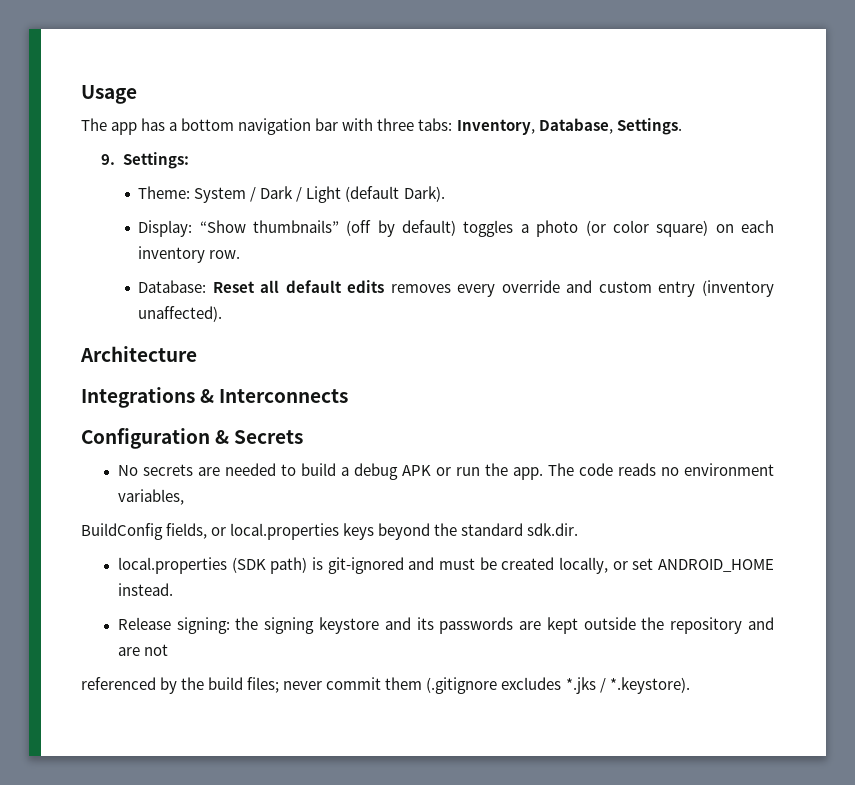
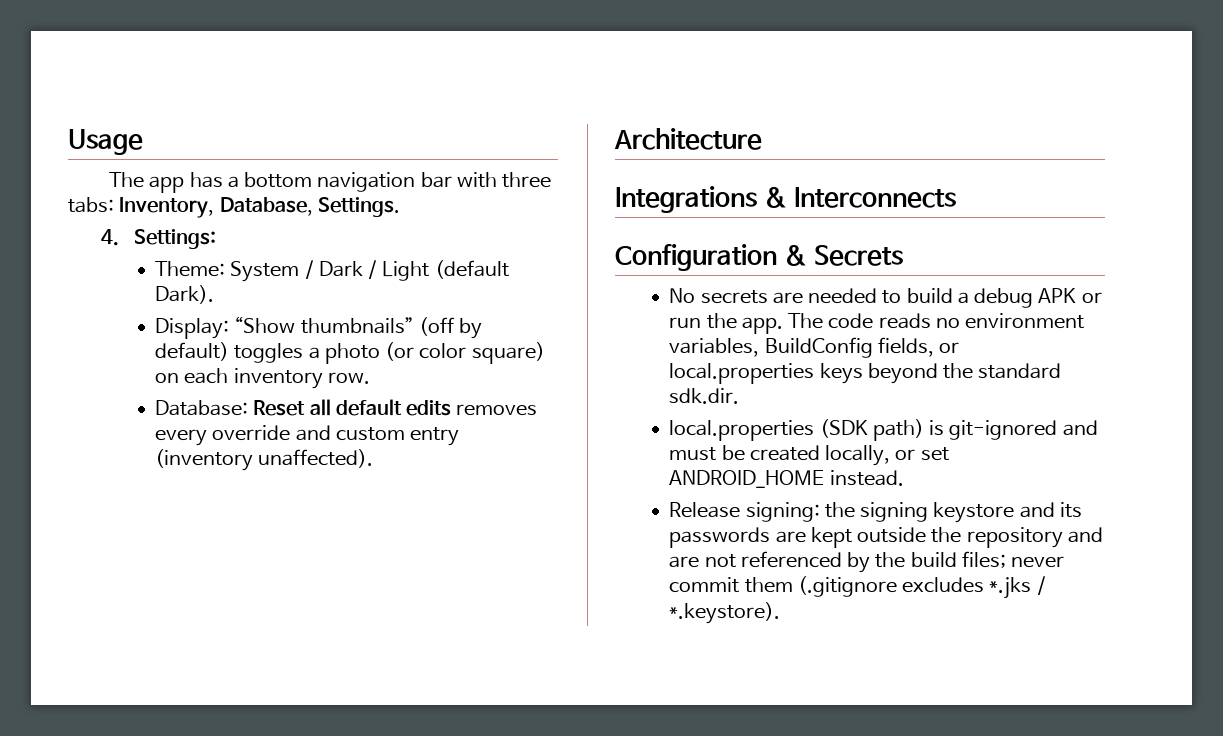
- 9. Settings:
+ 4. Settings:
- The code reads no environment variables,
- BuildConfig fields, or local.properties keys beyond the standard sdk.dir.
+ The code reads no environment variables, BuildConfig fields, or local.properties keys beyond the standard sdk.dir.
- Release signing: the signing keystore and its passwords are kept outside the repository and are not
- referenced by the build files; never commit them (.gitignore excludes *.jks / *.keystore).
+ Release signing: the signing keystore and its passwords are kept outside the repository and are not referenced by the build files; never commit them (.gitignore excludes *.jks / *.keystore).

